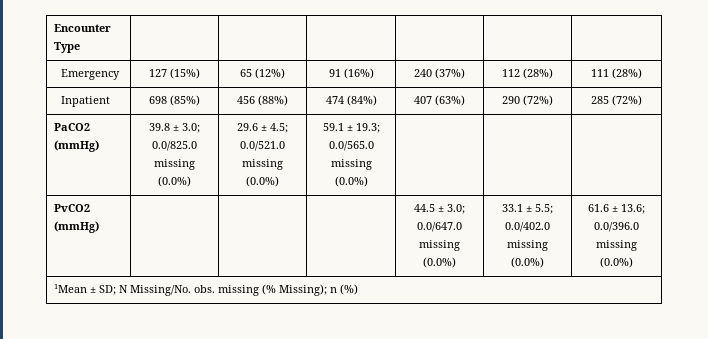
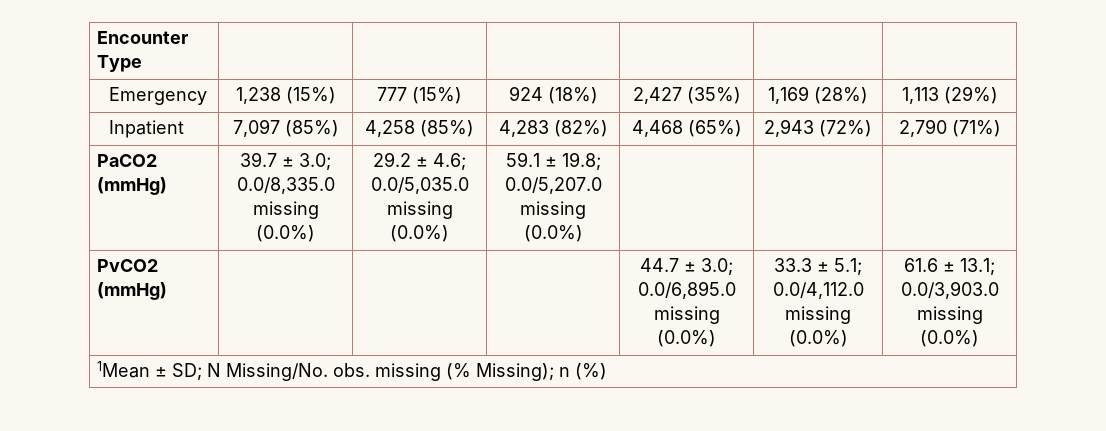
- Emergency | 127 (15%) | 65 (12%) | 91 (16%) | 240 (37%) | 112 (28%) | 111 (28%)
+ Emergency | 1,238 (15%) | 777 (15%) | 924 (18%) | 2,427 (35%) | 1,169 (28%) | 1,113 (29%)
- Inpatient | 698 (85%) | 456 (88%) | 474 (84%) | 407 (63%) | 290 (72%) | 285 (72%)
+ Inpatient | 7,097 (85%) | 4,258 (85%) | 4,283 (82%) | 4,468 (65%) | 2,943 (72%) | 2,790 (71%)
- PaCO2 (mmHg) | 39.8 ± 3.0; 0.0/825.0 missing (0.0%) | 29.6 ± 4.5; 0.0/521.0 missing (0.0%) | 59.1 ± 19.3; 0.0/565.0 missing (0.0%) | | |
+ PaCO2 (mmHg) | 39.7 ± 3.0; 0.0/8,335.0 missing (0.0%) | 29.2 ± 4.6; 0.0/5,035.0 missing (0.0%) | 59.1 ± 19.8; 0.0/5,207.0 missing (0.0%) | | |
- PvCO2 (mmHg) | | | | 44.5 ± 3.0; 0.0/647.0 missing (0.0%) | 33.1 ± 5.5; 0.0/402.0 missing (0.0%) | 61.6 ± 13.6; 0.0/396.0 missing (0.0%)
+ PvCO2 (mmHg) | | | | 44.7 ± 3.0; 0.0/6,895.0 missing (0.0%) | 33.3 ± 5.1; 0.0/4,112.0 missing (0.0%) | 61.6 ± 13.1; 0.0/3,903.0 missing (0.0%)

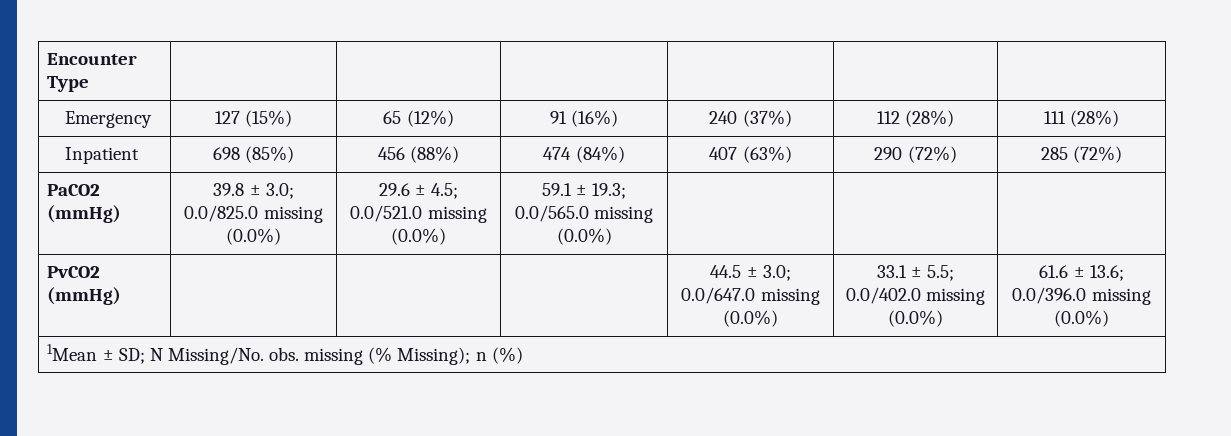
- Emergency | 1,238 (15%) | 777 (15%) | 924 (18%) | 2,427 (35%) | 1,169 (28%) | 1,113 (29%)
+ Emergency | 127 (15%) | 65 (12%) | 91 (16%) | 240 (37%) | 112 (28%) | 111 (28%)
- Inpatient | 7,097 (85%) | 4,258 (85%) | 4,283 (82%) | 4,468 (65%) | 2,943 (72%) | 2,790 (71%)
+ Inpatient | 698 (85%) | 456 (88%) | 474 (84%) | 407 (63%) | 290 (72%) | 285 (72%)
- PaCO2 (mmHg) | 39.7 ± 3.0; 0.0/8,335.0 missing (0.0%) | 29.2 ± 4.6; 0.0/5,035.0 missing (0.0%) | 59.1 ± 19.8; 0.0/5,207.0 missing (0.0%) | | |
+ PaCO2 (mmHg) | 39.8 ± 3.0; 0.0/825.0 missing (0.0%) | 29.6 ± 4.5; 0.0/521.0 missing (0.0%) | 59.1 ± 19.3; 0.0/565.0 missing (0.0%) | | |
- PvCO2 (mmHg) | | | | 44.7 ± 3.0; 0.0/6,895.0 missing (0.0%) | 33.3 ± 5.1; 0.0/4,112.0 missing (0.0%) | 61.6 ± 13.1; 0.0/3,903.0 missing (0.0%)
+ PvCO2 (mmHg) | | | | 44.5 ± 3.0; 0.0/647.0 missing (0.0%) | 33.1 ± 5.5; 0.0/402.0 missing (0.0%) | 61.6 ± 13.6; 0.0/396.0 missing (0.0%)

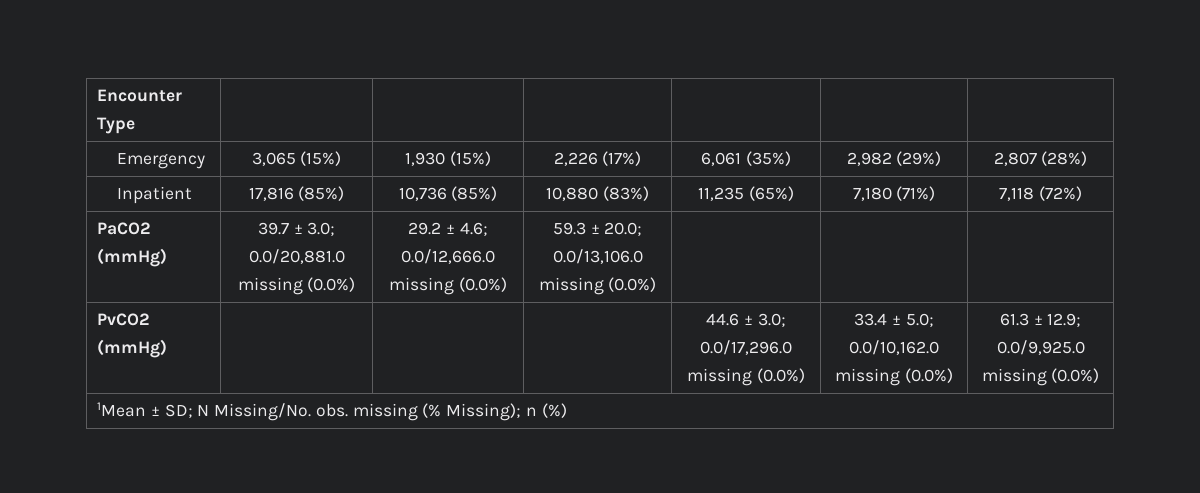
- Emergency | 127 (15%) | 65 (12%) | 91 (16%) | 240 (37%) | 112 (28%) | 111 (28%)
+ Emergency | 3,065 (15%) | 1,930 (15%) | 2,226 (17%) | 6,061 (35%) | 2,982 (29%) | 2,807 (28%)
- Inpatient | 698 (85%) | 456 (88%) | 474 (84%) | 407 (63%) | 290 (72%) | 285 (72%)
+ Inpatient | 17,816 (85%) | 10,736 (85%) | 10,880 (83%) | 11,235 (65%) | 7,180 (71%) | 7,118 (72%)
- PaCO2 (mmHg) | 39.8 ± 3.0; 0.0/825.0 missing (0.0%) | 29.6 ± 4.5; 0.0/521.0 missing (0.0%) | 59.1 ± 19.3; 0.0/565.0 missing (0.0%) | | |
+ PaCO2 (mmHg) | 39.7 ± 3.0; 0.0/20,881.0 missing (0.0%) | 29.2 ± 4.6; 0.0/12,666.0 missing (0.0%) | 59.3 ± 20.0; 0.0/13,106.0 missing (0.0%) | | |
- PvCO2 (mmHg) | | | | 44.5 ± 3.0; 0.0/647.0 missing (0.0%) | 33.1 ± 5.5; 0.0/402.0 missing (0.0%) | 61.6 ± 13.6; 0.0/396.0 missing (0.0%)
+ PvCO2 (mmHg) | | | | 44.6 ± 3.0; 0.0/17,296.0 missing (0.0%) | 33.4 ± 5.0; 0.0/10,162.0 missing (0.0%) | 61.3 ± 12.9; 0.0/9,925.0 missing (0.0%)

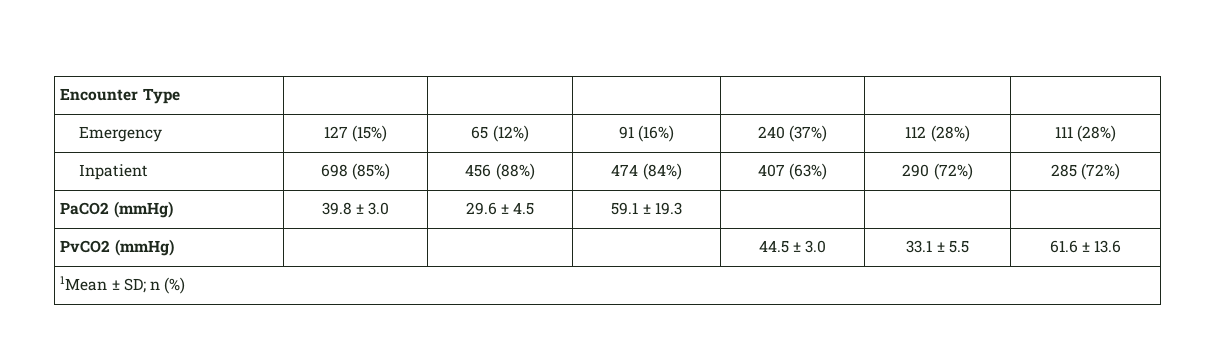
- Emergency | 3,065 (15%) | 1,930 (15%) | 2,226 (17%) | 6,061 (35%) | 2,982 (29%) | 2,807 (28%)
+ Emergency | 127 (15%) | 65 (12%) | 91 (16%) | 240 (37%) | 112 (28%) | 111 (28%)
- Inpatient | 17,816 (85%) | 10,736 (85%) | 10,880 (83%) | 11,235 (65%) | 7,180 (71%) | 7,118 (72%)
- PaCO2 (mmHg) | 39.7 ± 3.0; 0.0/20,881.0 missing (0.0%) | 29.2 ± 4.6; 0.0/12,666.0 missing (0.0%) | 59.3 ± 20.0; 0.0/13,106.0 missing (0.0%) | | |
- PvCO2 (mmHg) | | | | 44.6 ± 3.0; 0.0/17,296.0 missing (0.0%) | 33.4 ± 5.0; 0.0/10,162.0 missing (0.0%) | 61.3 ± 12.9; 0.0/9,925.0 missing (0.0%)
- 1Mean ± SD; N Missing/No. obs. missing (% Missing); n (%)
+ Inpatient | 698 (85%) | 456 (88%) | 474 (84%) | 407 (63%) | 290 (72%) | 285 (72%)
+ PaCO2 (mmHg) | 39.8 ± 3.0 | 29.6 ± 4.5 | 59.1 ± 19.3 | | |
+ PvCO2 (mmHg) | | | | 44.5 ± 3.0 | 33.1 ± 5.5 | 61.6 ± 13.6
+ 1Mean ± SD; n (%)

